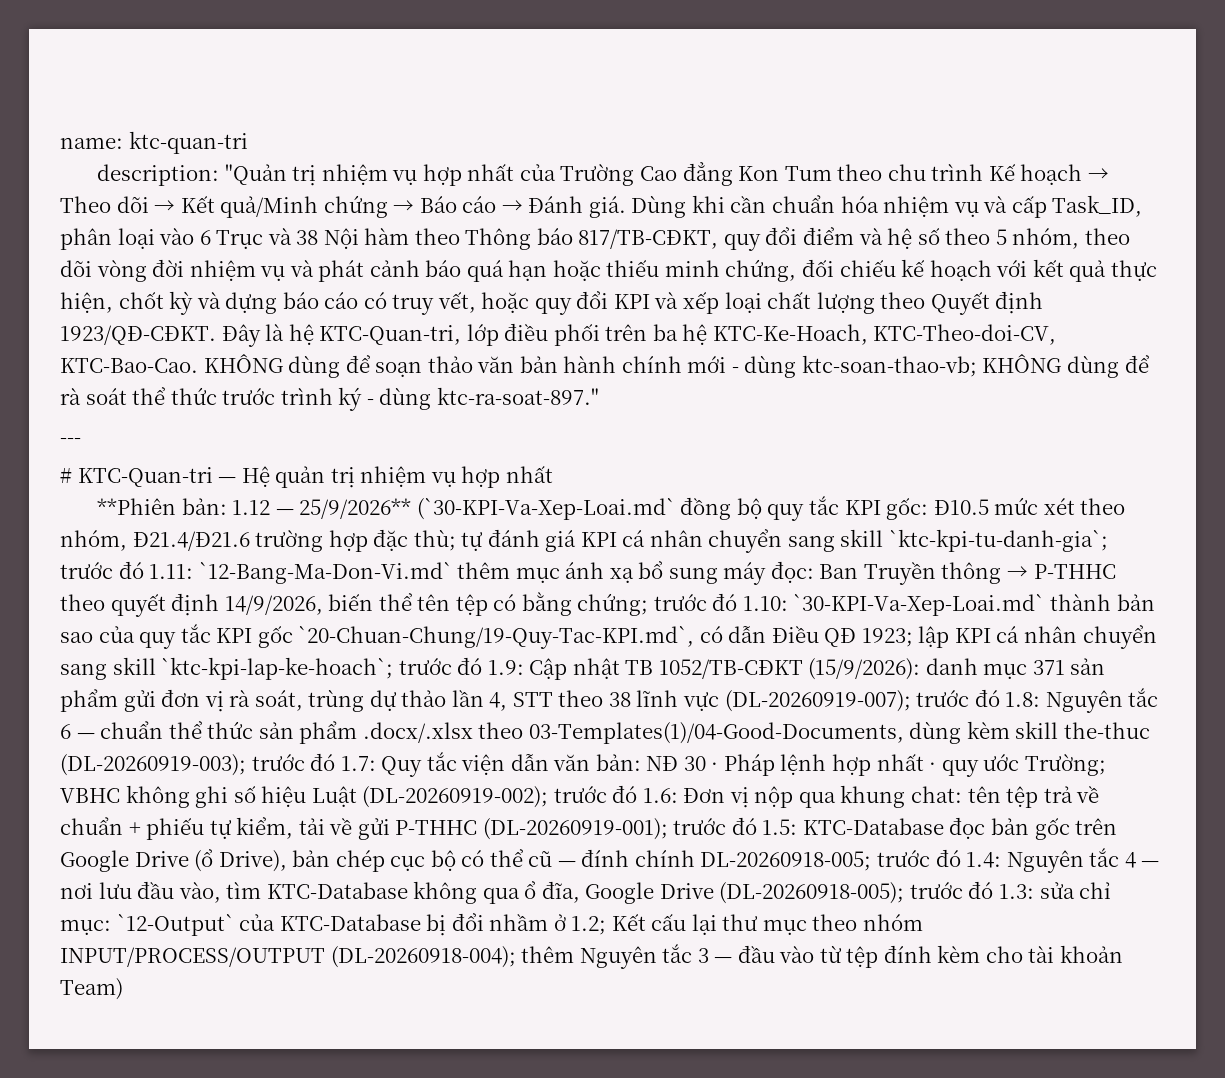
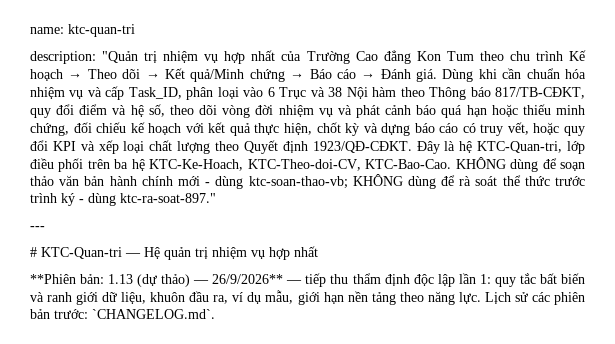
- Dùng khi cần chuẩn hóa nhiệm vụ và cấp Task_ID, phân loại vào 6 Trục và 38 Nội hàm theo Thông báo 817/TB-CĐKT, quy đổi điểm và hệ số theo 5 nhóm, theo dõi vòng đời nhiệm vụ và phát cảnh báo quá hạn hoặc thiếu minh chứng, đối chiếu kế hoạch với kết quả thực hiện, chốt kỳ và dựng báo cáo có truy vết, hoặc quy đổi KPI và xếp loại chất lượng theo Quyết định 1923/QĐ-CĐKT.
+ Dùng khi cần chuẩn hóa nhiệm vụ và cấp Task_ID, phân loại vào 6 Trục và 38 Nội hàm theo Thông báo 817/TB-CĐKT, quy đổi điểm và hệ số, theo dõi vòng đời nhiệm vụ và phát cảnh báo quá hạn hoặc thiếu minh chứng, đối chiếu kế hoạch với kết quả thực hiện, chốt kỳ và dựng báo cáo có truy vết, hoặc quy đổi KPI và xếp loại chất lượng theo Quyết định 1923/QĐ-CĐKT.
- **Phiên bản: 1.12 — 25/9/2026** (`30-KPI-Va-Xep-Loai.md` đồng bộ quy tắc KPI gốc: Đ10.5 mức xét theo nhóm, Đ21.4/Đ21.6 trường hợp đặc thù; tự đánh giá KPI cá nhân chuyển sang skill `ktc-kpi-tu-danh-gia`; trước đó 1.11: `12-Bang-Ma-Don-Vi.md` thêm mục ánh xạ bổ sung máy đọc: Ban Truyền thông → P-THHC theo quyết định 14/9/2026, biến thể tên tệp có bằng chứng; trước đó 1.10: `30-KPI-Va-Xep-Loai.md` thành bản sao của quy tắc KPI gốc `20-Chuan-Chung/19-Quy-Tac-KPI.md`, có dẫn Điều QĐ 1923; lập KPI cá nhân chuyển sang skill `ktc-kpi-lap-ke-hoach`; trước đó 1.9: Cập nhật TB 1052/TB-CĐKT (15/9/2026): danh mục 371 sản phẩm gửi đơn vị rà soát, trùng dự thảo lần 4, STT theo 38 lĩnh vực (DL-20260919-007); trước đó 1.8: Nguyên tắc 6 — chuẩn thể thức sản phẩm .docx/.xlsx theo 03-Templates(1)/04-Good-Documents, dùng kèm skill the-thuc (DL-20260919-003); trước đó 1.7: Quy tắc viện dẫn văn bản: NĐ 30 · Pháp lệnh hợp nhất · quy ước Trường; VBHC không ghi số hiệu Luật (DL-20260919-002); trước đó 1.6: Đơn vị nộp qua khung chat: tên tệp trả về chuẩn + phiếu tự kiểm, tải về gửi P-THHC (DL-20260919-001); trước đó 1.5: KTC-Database đọc bản gốc trên Google Drive (ổ Drive), bản chép cục bộ có thể cũ — đính chính DL-20260918-005; trước đó 1.4: Nguyên tắc 4 — nơi lưu đầu vào, tìm KTC-Database không qua ổ đĩa, Google Drive (DL-20260918-005); trước đó 1.3: sửa chỉ mục: `12-Output` của KTC-Database bị đổi nhầm ở 1.2; Kết cấu lại thư mục theo nhóm INPUT/PROCESS/OUTPUT (DL-20260918-004); thêm Nguyên tắc 3 — đầu vào từ tệp đính kèm cho tài khoản Team)
+ **Phiên bản: 1.13 (dự thảo) — 26/9/2026** — tiếp thu thẩm định độc lập lần 1: quy tắc bất biến và ranh giới dữ liệu, khuôn đầu ra, ví dụ mẫu, giới hạn nền tảng theo năng lực. Lịch sử các phiên bản trước: `CHANGELOG.md`.

